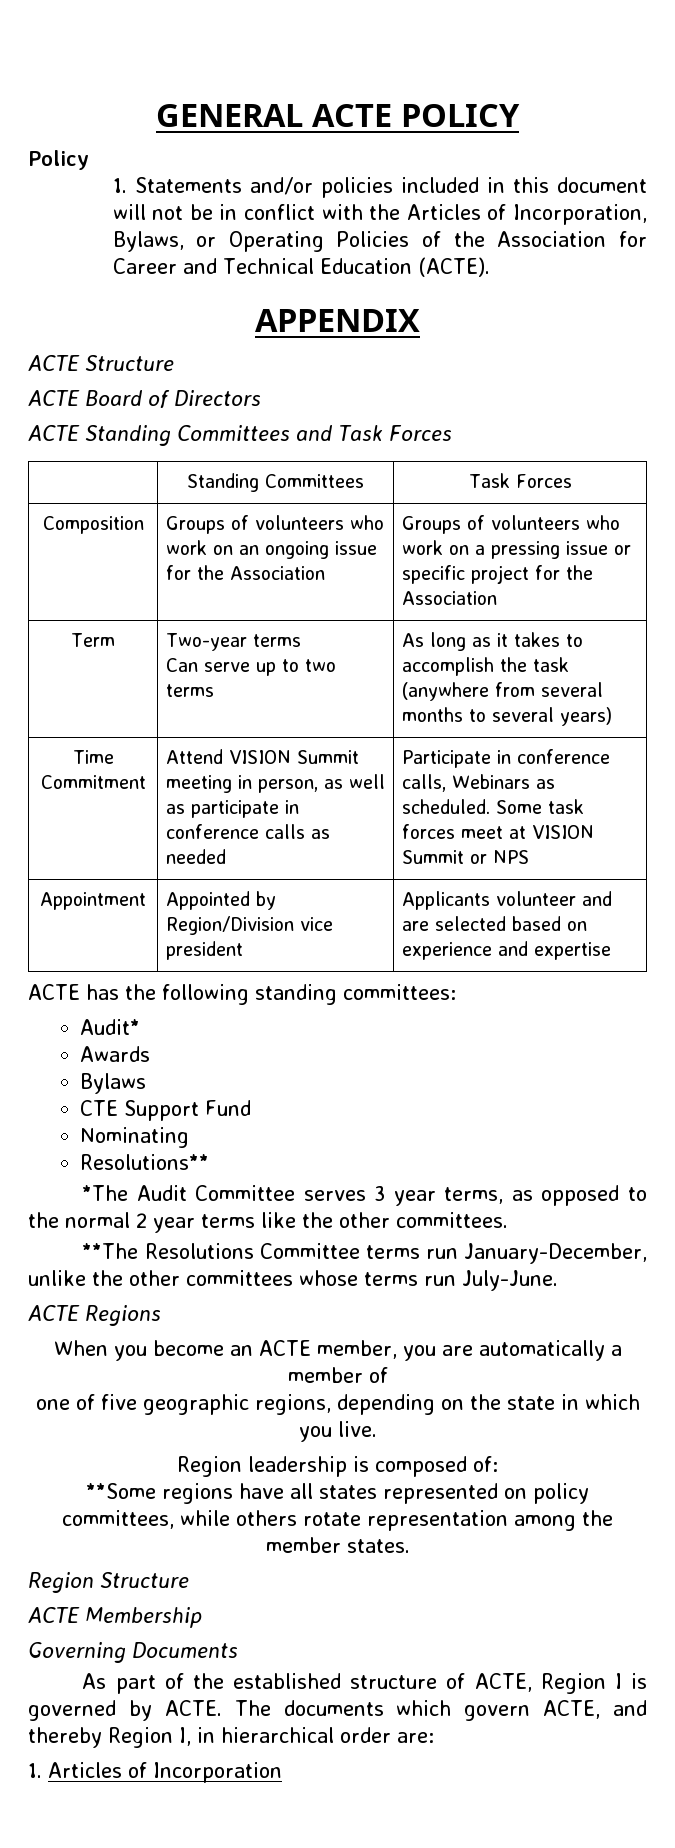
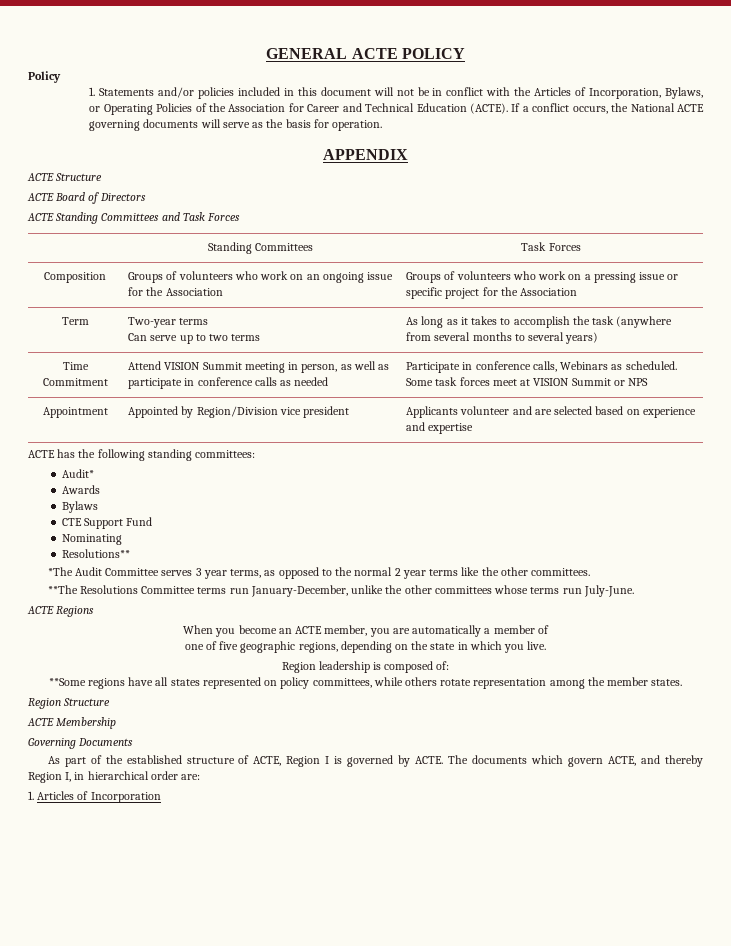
+ If a conflict occurs, the National ACTE governing documents will serve as the basis for operation.

